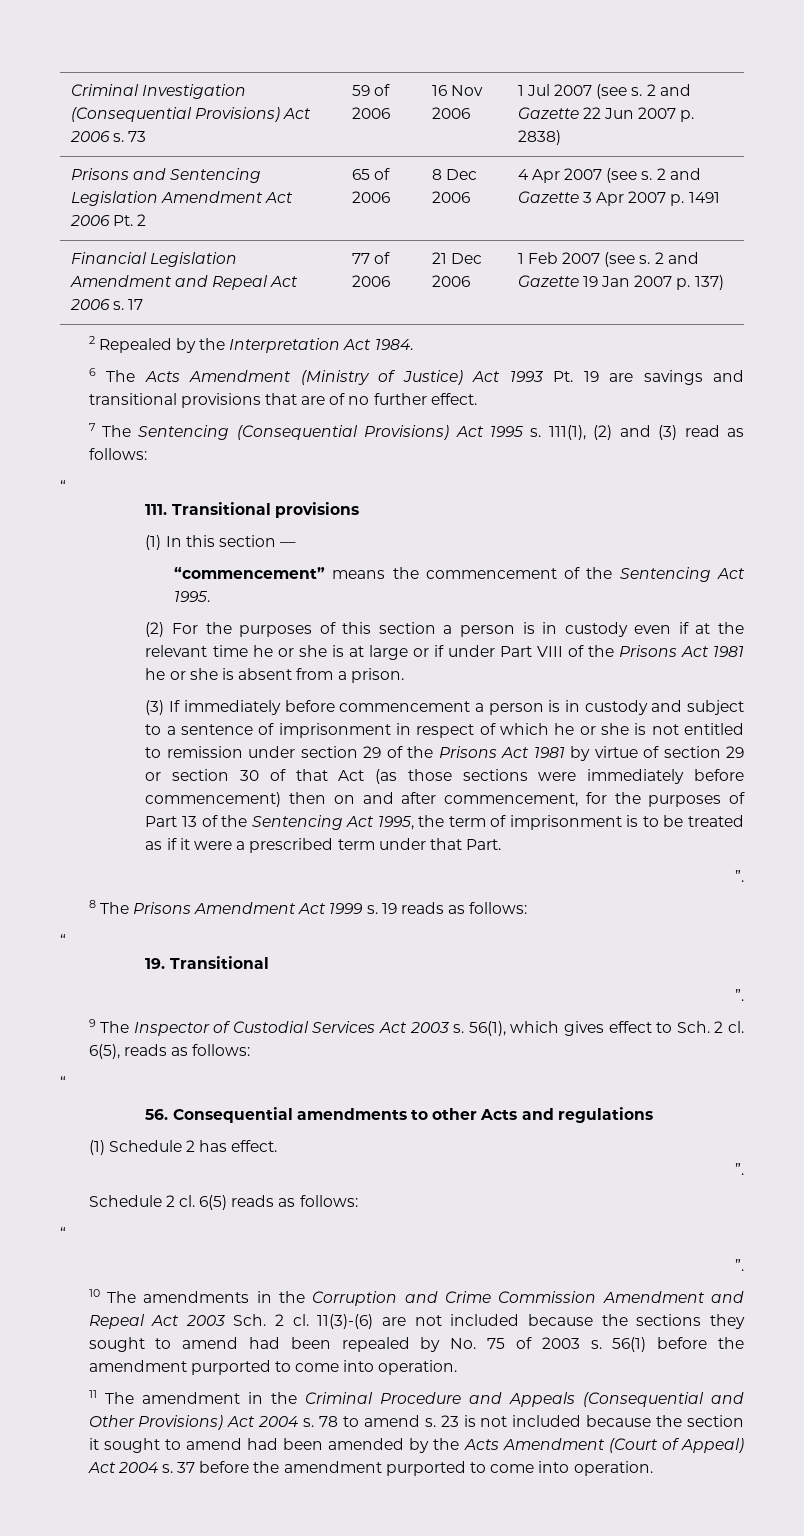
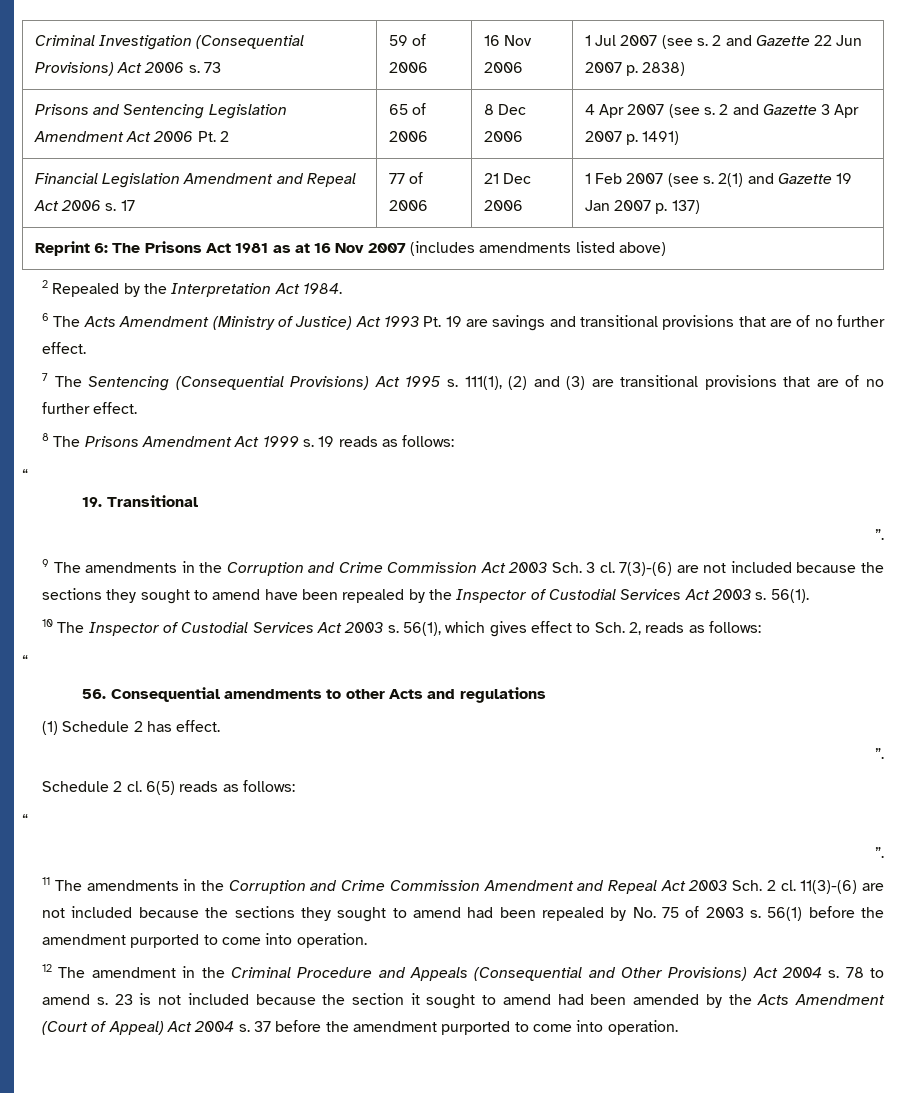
- Prisons and Sentencing Legislation Amendment Act 2006 Pt. 2 | 65 of 2006 | 8 Dec 2006 | 4 Apr 2007 (see s. 2 and Gazette 3 Apr 2007 p. 1491
+ Prisons and Sentencing Legislation Amendment Act 2006 Pt. 2 | 65 of 2006 | 8 Dec 2006 | 4 Apr 2007 (see s. 2 and Gazette 3 Apr 2007 p. 1491)
- Financial Legislation Amendment and Repeal Act 2006 s. 17 | 77 of 2006 | 21 Dec 2006 | 1 Feb 2007 (see s. 2 and Gazette 19 Jan 2007 p. 137)
+ Financial Legislation Amendment and Repeal Act 2006 s. 17 | 77 of 2006 | 21 Dec 2006 | 1 Feb 2007 (see s. 2(1) and Gazette 19 Jan 2007 p. 137)
+ Reprint 6: The Prisons Act 1981 as at 16 Nov 2007 (includes amendments listed above)
- 111(1), (2) and (3) read as follows:
- “
- 111. Transitional provisions
- (1) In this section —
- “commencement” means the commencement of the Sentencing Act 1995.
- (2) For the purposes of this section a person is in custody even if at the relevant time he or she is at large or if under Part VIII of the Prisons Act 1981 he or she is absent from a prison.
- (3) If immediately before commencement a person is in custody and subject to a sentence of imprisonment in respect of which he or she is not entitled to remission under section 29 of the Prisons Act 1981 by virtue of section 29 or section 30 of that Act (as those sections were immediately before commencement) then on and after commencement, for the purposes of Part 13 of the Sentencing Act 1995, the term of imprisonment is to be treated as if it were a prescribed term under that Part.
- ”.
+ 111(1), (2) and (3) are transitional provisions that are of no further effect.
- 9 The Inspector of Custodial Services Act 2003 s.
+ 9 The amendments in the Corruption and Crime Commission Act 2003 Sch. 3 cl. 7(3)-(6) are not included because the sections they sought to amend have been repealed by the Inspector of Custodial Services Act 2003 s. 56(1).
+ 10 The Inspector of Custodial Services Act 2003 s.
- 56(1), which gives effect to Sch. 2 cl. 6(5), reads as follows:
+ 56(1), which gives effect to Sch. 2, reads as follows:
- 10 The amendments in the Corruption and Crime Commission Amendment and Repeal Act 2003 Sch. 2 cl.
+ 11 The amendments in the Corruption and Crime Commission Amendment and Repeal Act 2003 Sch. 2 cl.
- 11 The amendment in the Criminal Procedure and Appeals (Consequential and Other Provisions) Act 2004 s.
+ 12 The amendment in the Criminal Procedure and Appeals (Consequential and Other Provisions) Act 2004 s.

